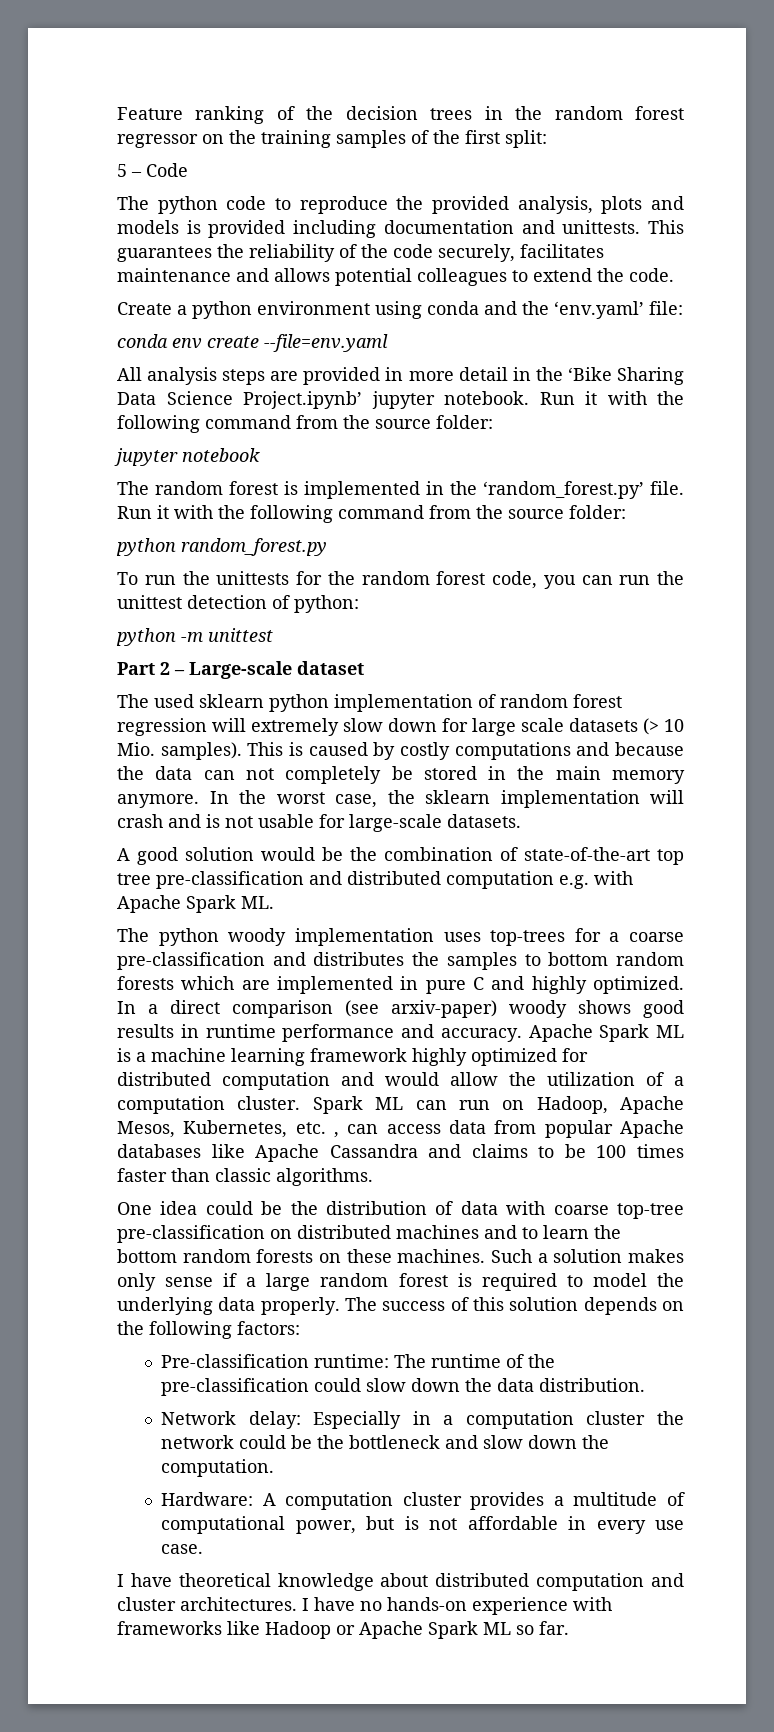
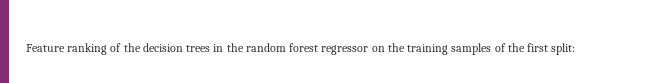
- 5 – Code
- The python code to reproduce the provided analysis, plots and models is provided including documentation and unittests. This guarantees the reliability of the code securely, facilitates maintenance and allows potential colleagues to extend the code.
- Create a python environment using conda and the ‘env.yaml’ file:
- conda env create --file=env.yaml
- All analysis steps are provided in more detail in the ‘Bike Sharing Data Science Project.ipynb’ jupyter notebook. Run it with the following command from the source folder:
- jupyter notebook
- The random forest is implemented in the ‘random_forest.py’ file. Run it with the following command from the source folder:
- python random_forest.py
- To run the unittests for the random forest code, you can run the unittest detection of python:
- python -m unittest
- Part 2 – Large-scale dataset
- The used sklearn python implementation of random forest regression will extremely slow down for large scale datasets (> 10 Mio. samples). This is caused by costly computations and because the data can not completely be stored in the main memory anymore. In the worst case, the sklearn implementation will crash and is not usable for large-scale datasets.
- A good solution would be the combination of state-of-the-art top tree pre-classification and distributed computation e.g. with Apache Spark ML.
- The python woody implementation uses top-trees for a coarse pre-classification and distributes the samples to bottom random forests which are implemented in pure C and highly optimized. In a direct comparison (see arxiv-paper) woody shows good results in runtime performance and accuracy. Apache Spark ML is a machine learning framework highly optimized for distributed computation and would allow the utilization of a computation cluster. Spark ML can run on Hadoop, Apache Mesos, Kubernetes, etc. , can access data from popular Apache databases like Apache Cassandra and claims to be 100 times faster than classic algorithms.
- One idea could be the distribution of data with coarse top-tree pre-classification on distributed machines and to learn the bottom random forests on these machines. Such a solution makes only sense if a large random forest is required to model the underlying data properly. The success of this solution depends on the following factors:
- Pre-classification runtime: The runtime of the pre-classification could slow down the data distribution.
- Network delay: Especially in a computation cluster the network could be the bottleneck and slow down the computation.
- Hardware: A computation cluster provides a multitude of computational power, but is not affordable in every use case.
- I have theoretical knowledge about distributed computation and cluster architectures. I have no hands-on experience with frameworks like Hadoop or Apache Spark ML so far.

